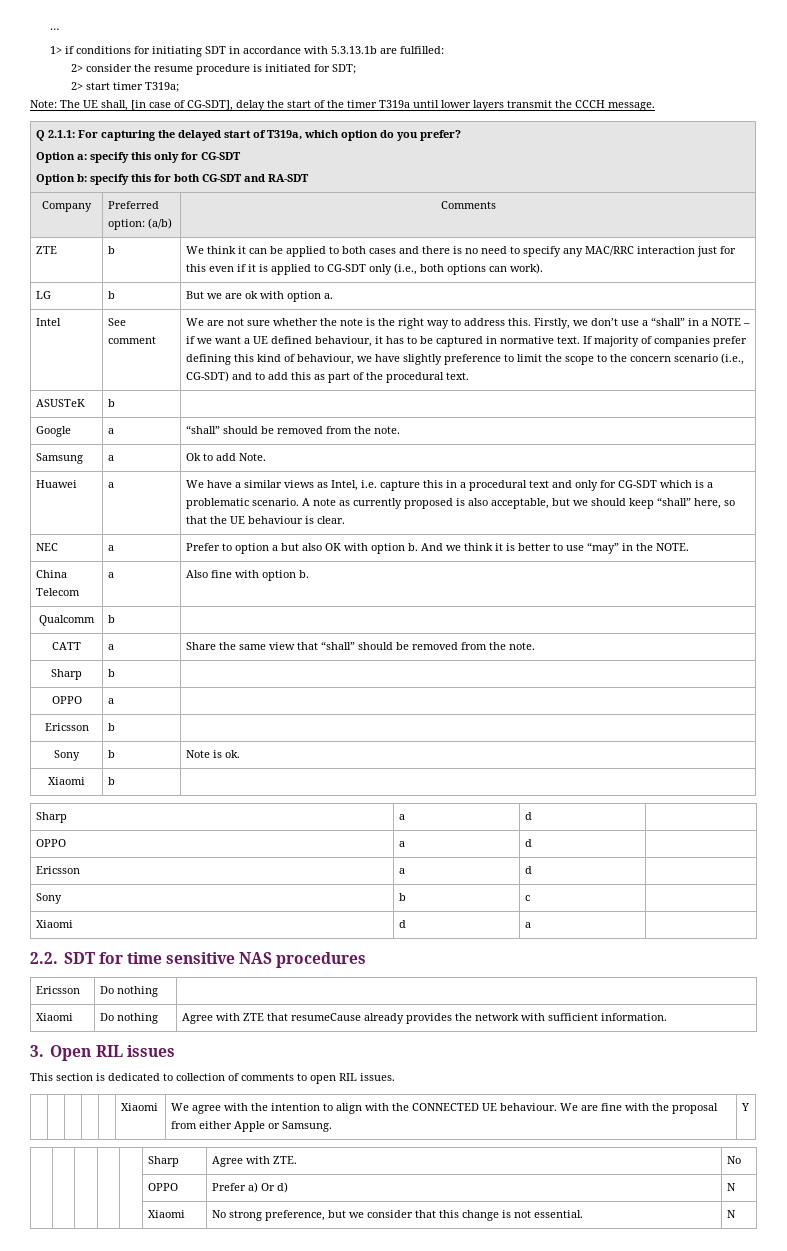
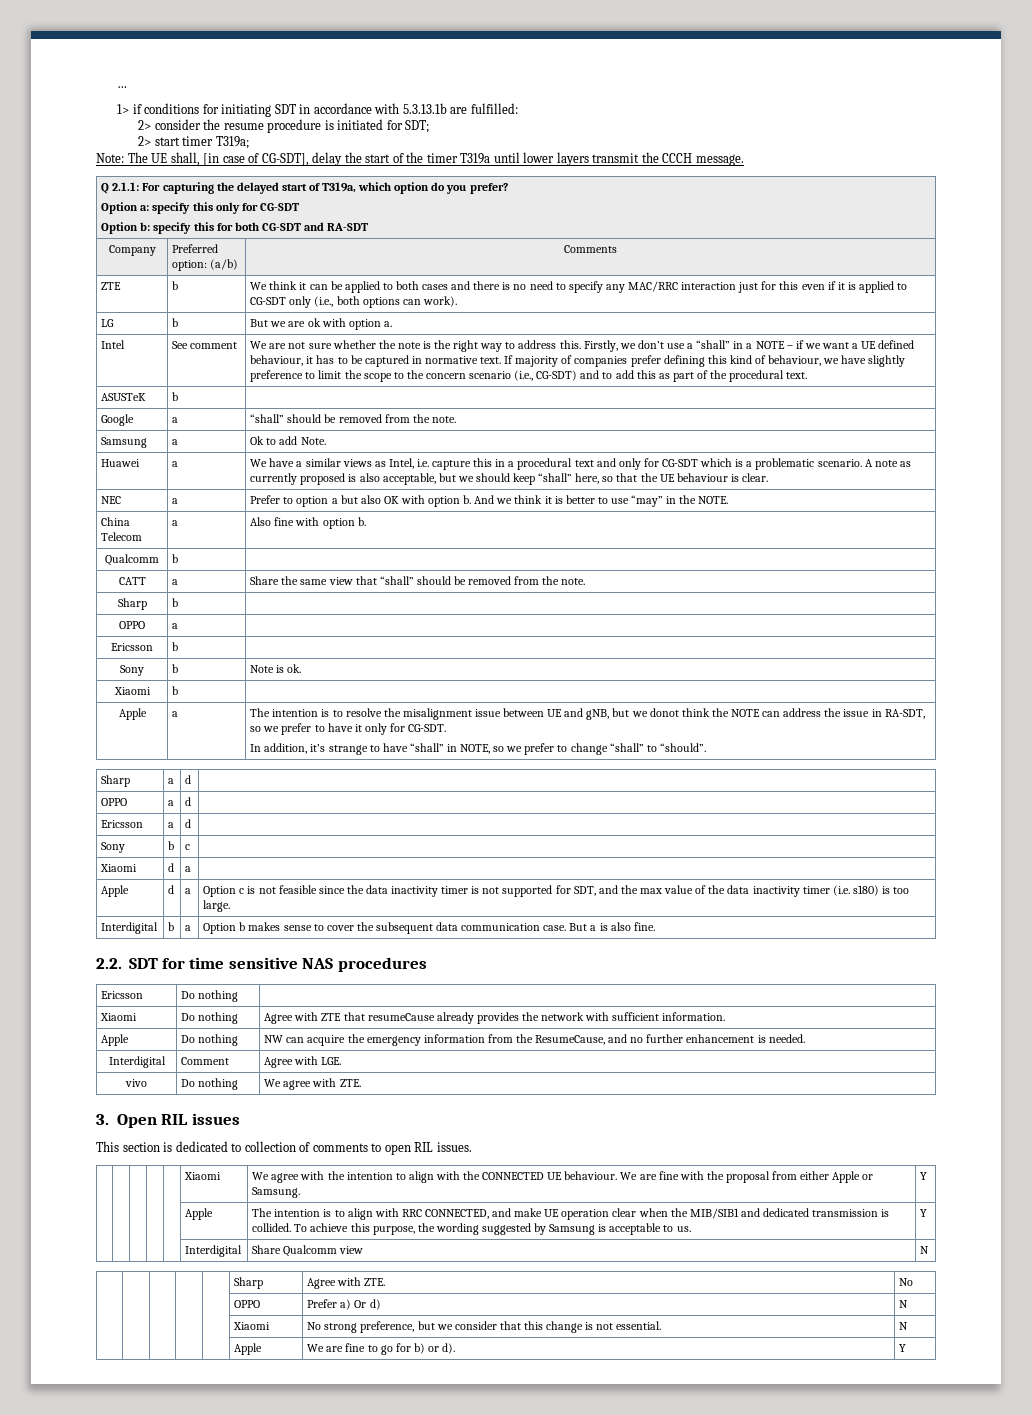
+ Apple | a | The intention is to resolve the misalignment issue between UE and gNB, but we donot think the NOTE can address the issue in RA-SDT, so we prefer to have it only for CG-SDT.
+ In addition, it’s strange to have “shall” in NOTE, so we prefer to change “shall” to “should”.
+ Apple | d | a | Option c is not feasible since the data inactivity timer is not supported for SDT, and the max value of the data inactivity timer (i.e. s180) is too large.
+ Interdigital | b | a | Option b makes sense to cover the subsequent data communication case. But a is also fine.
+ Apple | Do nothing | NW can acquire the emergency information from the ResumeCause, and no further enhancement is needed.
+ Interdigital | Comment | Agree with LGE.
+ vivo | Do nothing | We agree with ZTE.
+ | | | | | Apple | The intention is to align with RRC CONNECTED, and make UE operation clear when the MIB/SIB1 and dedicated transmission is collided. To achieve this purpose, the wording suggested by Samsung is acceptable to us. | Y
+ | | | | | Interdigital | Share Qualcomm view | N
+ | | | | | Apple | We are fine to go for b) or d). | Y

